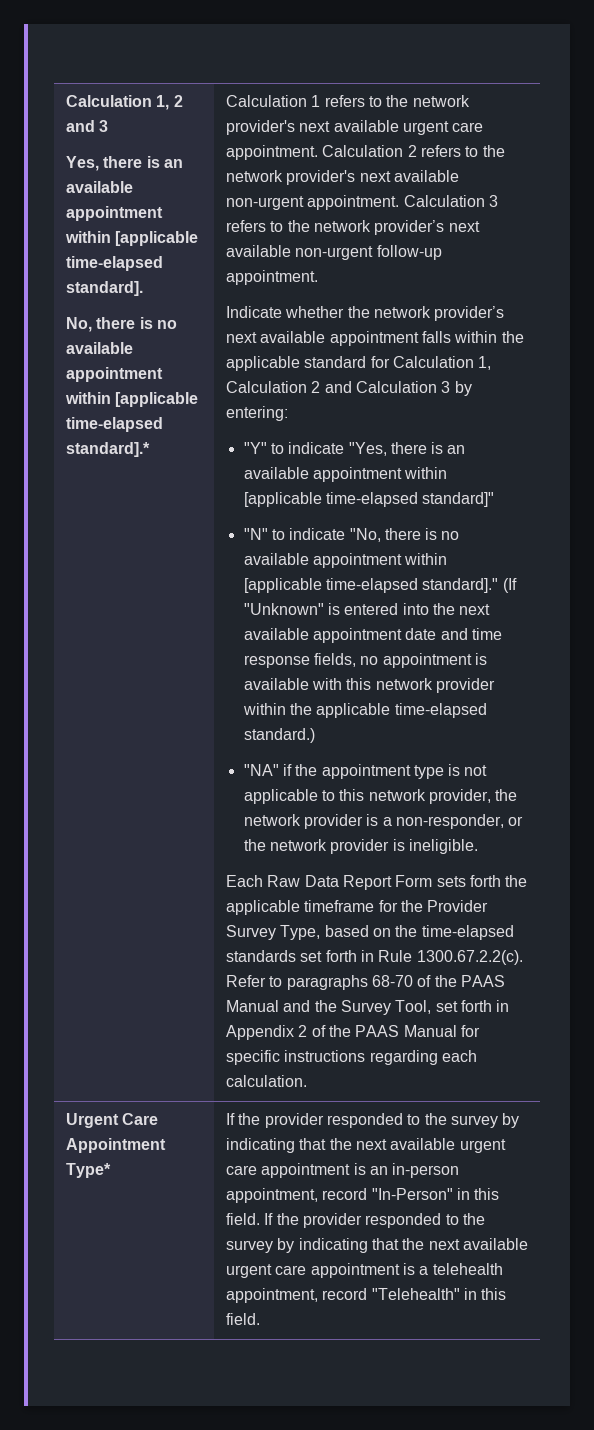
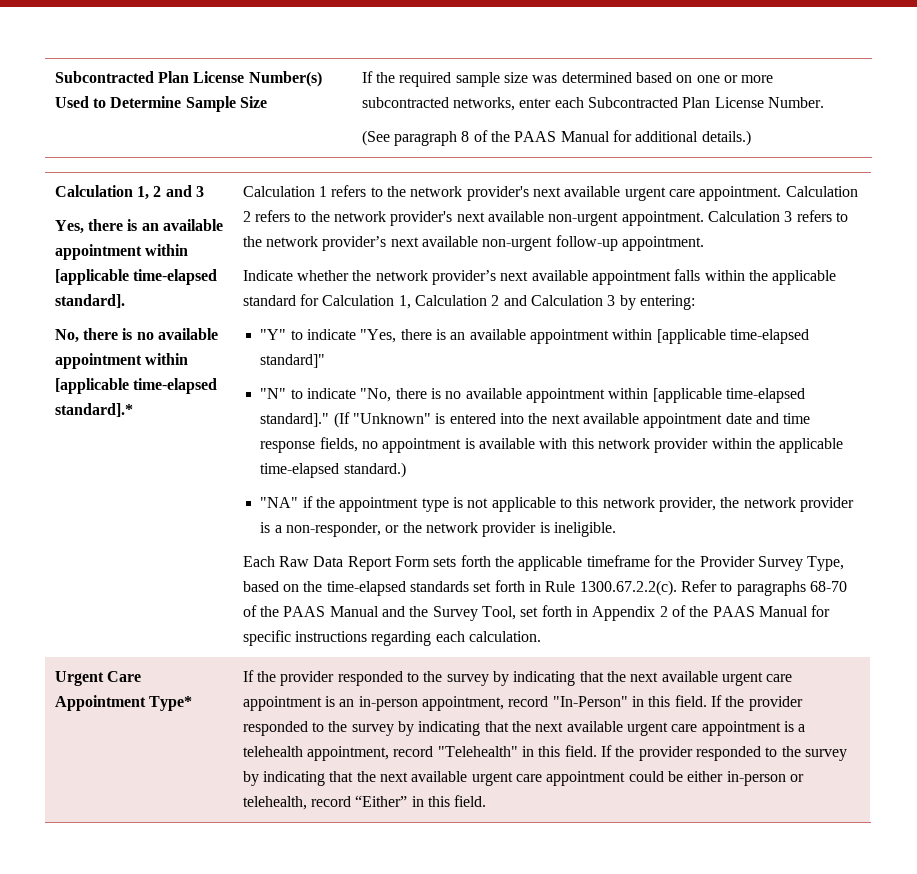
+ Subcontracted Plan License Number(s) Used to Determine Sample Size | If the required sample size was determined based on one or more subcontracted networks, enter each Subcontracted Plan License Number.
+ (See paragraph 8 of the PAAS Manual for additional details.)
+ If the provider responded to the survey by indicating that the next available urgent care appointment could be either in-person or telehealth, record “Either” in this field.

